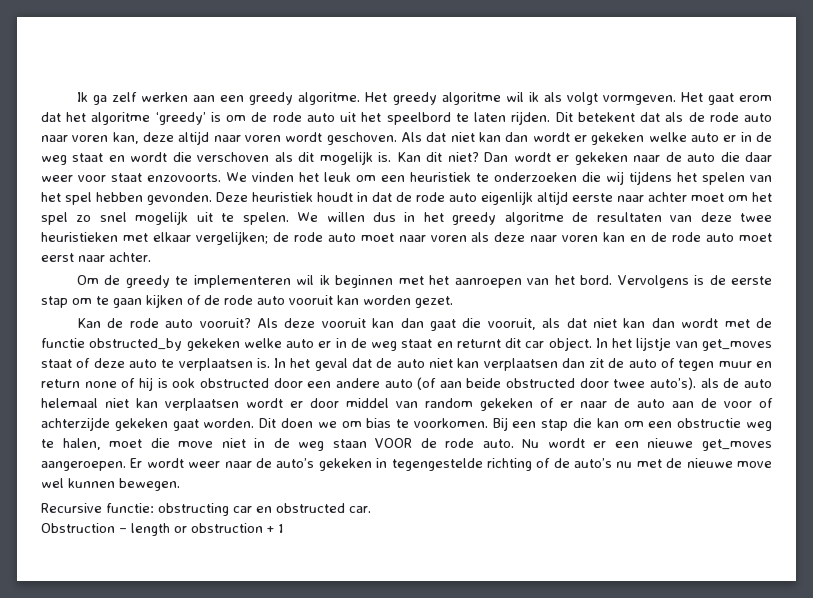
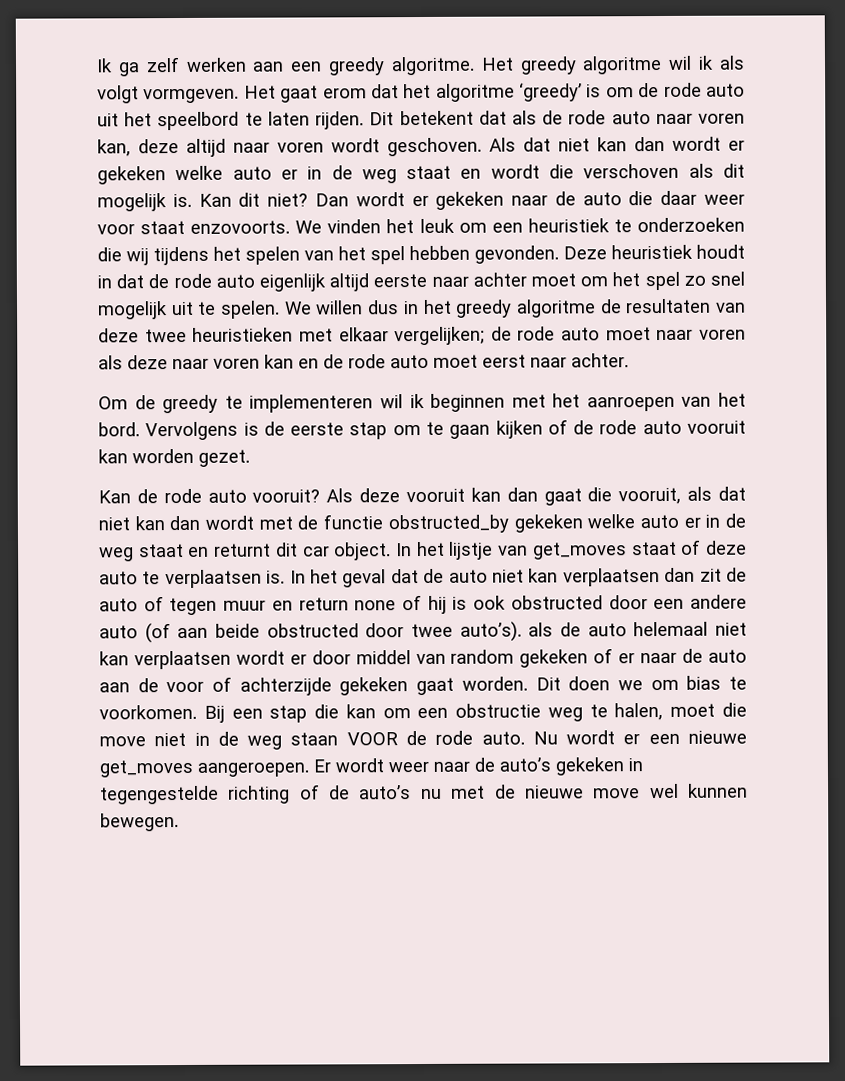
- Recursive functie: obstructing car en obstructed car.
- Obstruction – length or obstruction + 1

